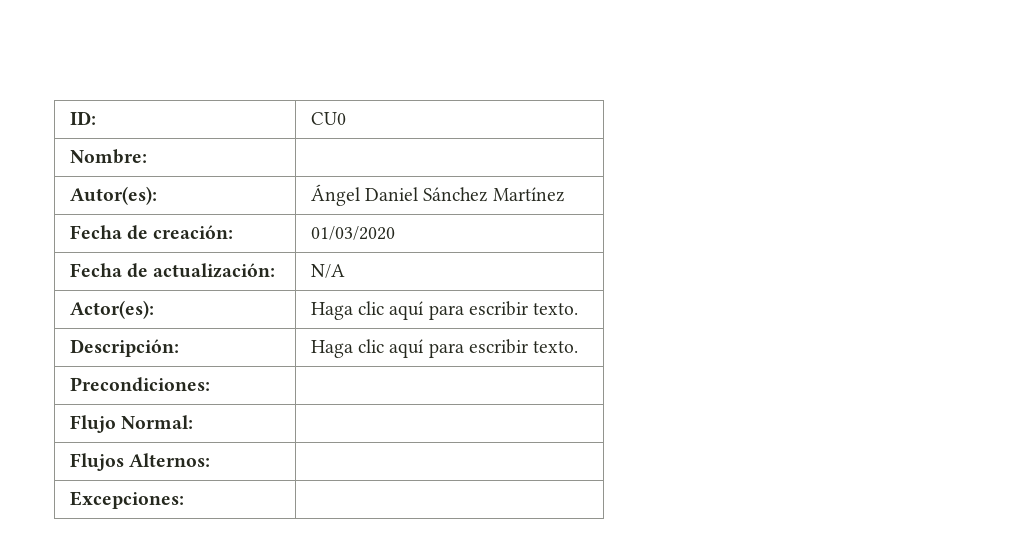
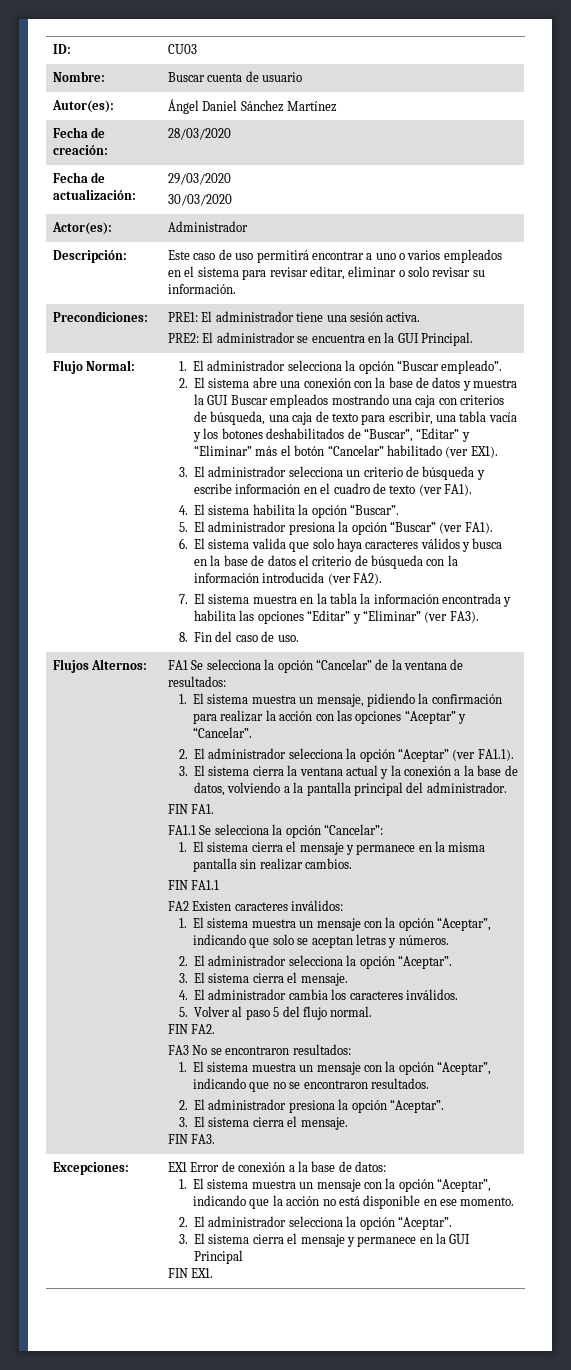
- ID: | CU0
+ ID: | CU03
- Nombre: |
+ Nombre: | Buscar cuenta de usuario
- Fecha de creación: | 01/03/2020
+ Fecha de creación: | 28/03/2020
- Fecha de actualización: | N/A
+ Fecha de actualización: | 29/03/2020
+ 30/03/2020
- Actor(es): | Haga clic aquí para escribir texto.
- Descripción: | Haga clic aquí para escribir texto.
- Precondiciones: |
- Flujo Normal: |
- Flujos Alternos: |
- Excepciones: |
+ Actor(es): | Administrador
+ Descripción: | Este caso de uso permitirá encontrar a uno o varios empleados en el sistema para revisar editar, eliminar o solo revisar su información.
+ Precondiciones: | PRE1: El administrador tiene una sesión activa.
+ PRE2: El administrador se encuentra en la GUI Principal.
+ Flujo Normal: | 1. El administrador selecciona la opción “Buscar empleado”.
+ 2. El sistema abre una conexión con la base de datos y muestra la GUI Buscar empleados mostrando una caja con criterios de búsqueda, una caja de texto para escribir, una tabla vacía y los botones deshabilitados de “Buscar”, “Editar” y “Eliminar” más el botón “Cancelar” habilitado (ver EX1).
+ 3. El administrador selecciona un criterio de búsqueda y escribe información en el cuadro de texto (ver FA1).
+ 4. El sistema habilita la opción “Buscar”.
+ 5. El administrador presiona la opción “Buscar” (ver FA1).
+ 6. El sistema valida que solo haya caracteres válidos y busca en la base de datos el criterio de búsqueda con la información introducida (ver FA2).
+ 7. El sistema muestra en la tabla la información encontrada y habilita las opciones “Editar” y “Eliminar” (ver FA3).
+ 8. Fin del caso de uso.
+ Flujos Alternos: | FA1 Se selecciona la opción “Cancelar” de la ventana de resultados:
+ 1. El sistema muestra un mensaje, pidiendo la confirmación para realizar la acción con las opciones “Aceptar” y “Cancelar”.
+ 2. El administrador selecciona la opción “Aceptar” (ver FA1.1).
+ 3. El sistema cierra la ventana actual y la conexión a la base de datos, volviendo a la pantalla principal del administrador.
+ FIN FA1.
+ FA1.1 Se selecciona la opción “Cancelar”:
+ 1. El sistema cierra el mensaje y permanece en la misma pantalla sin realizar cambios.
+ FIN FA1.1
+ FA2 Existen caracteres inválidos:
+ 1. El sistema muestra un mensaje con la opción “Aceptar”, indicando que solo se aceptan letras y números.
+ 2. El administrador selecciona la opción “Aceptar”.
+ 3. El sistema cierra el mensaje.
+ 4. El administrador cambia los caracteres inválidos.
+ 5. Volver al paso 5 del flujo normal.
+ FIN FA2.
+ FA3 No se encontraron resultados:
+ 1. El sistema muestra un mensaje con la opción “Aceptar”, indicando que no se encontraron resultados.
+ 2. El administrador presiona la opción “Aceptar”.
+ 3. El sistema cierra el mensaje.
+ FIN FA3.
+ Excepciones: | EX1 Error de conexión a la base de datos:
+ 1. El sistema muestra un mensaje con la opción “Aceptar”, indicando que la acción no está disponible en ese momento.
+ 2. El administrador selecciona la opción “Aceptar”.
+ 3. El sistema cierra el mensaje y permanece en la GUI Principal
+ FIN EX1.

